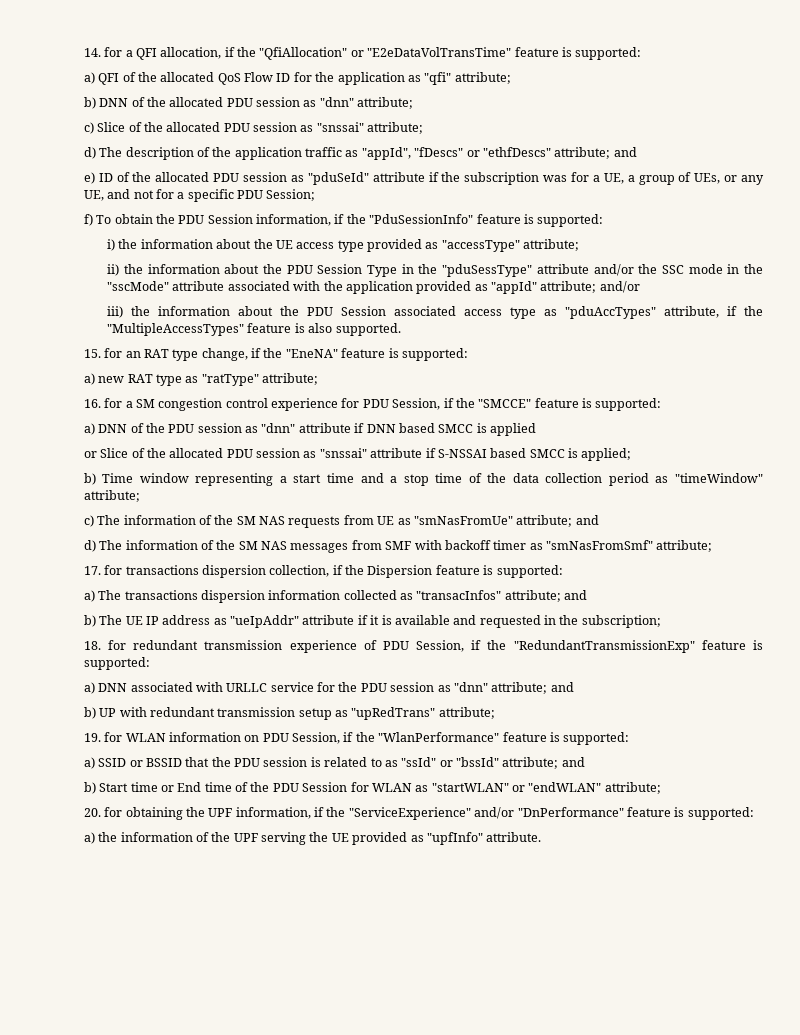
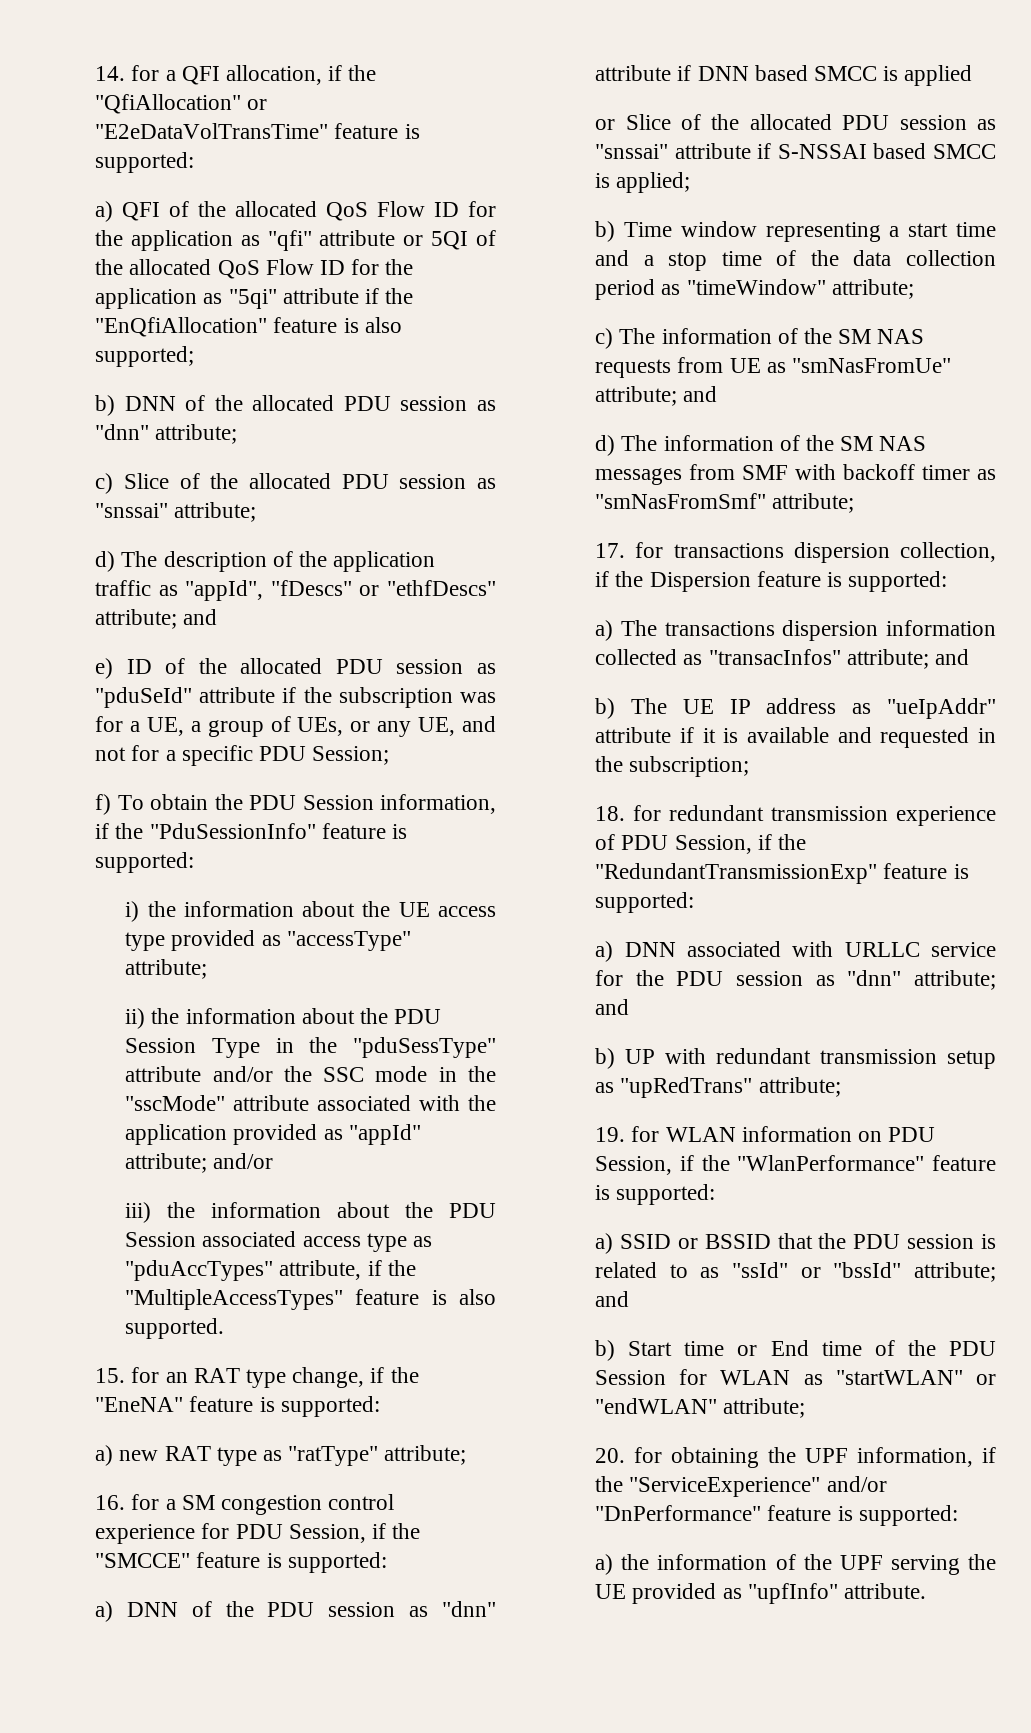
- a) QFI of the allocated QoS Flow ID for the application as "qfi" attribute;
+ a) QFI of the allocated QoS Flow ID for the application as "qfi" attribute or 5QI of the allocated QoS Flow ID for the application as "5qi" attribute if the "EnQfiAllocation" feature is also supported;

